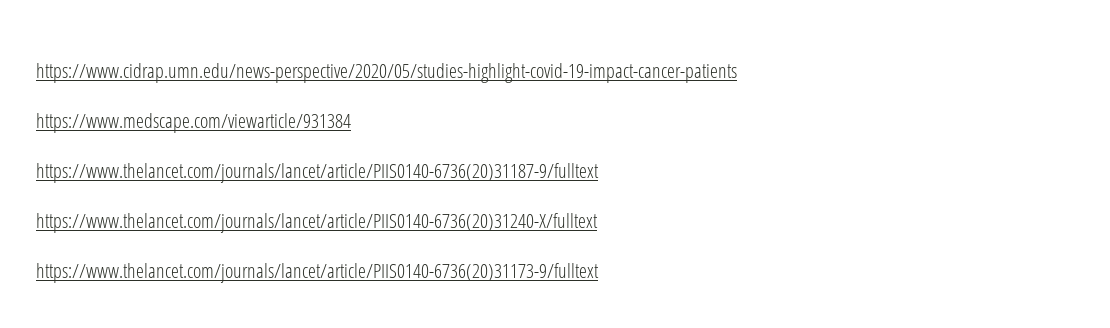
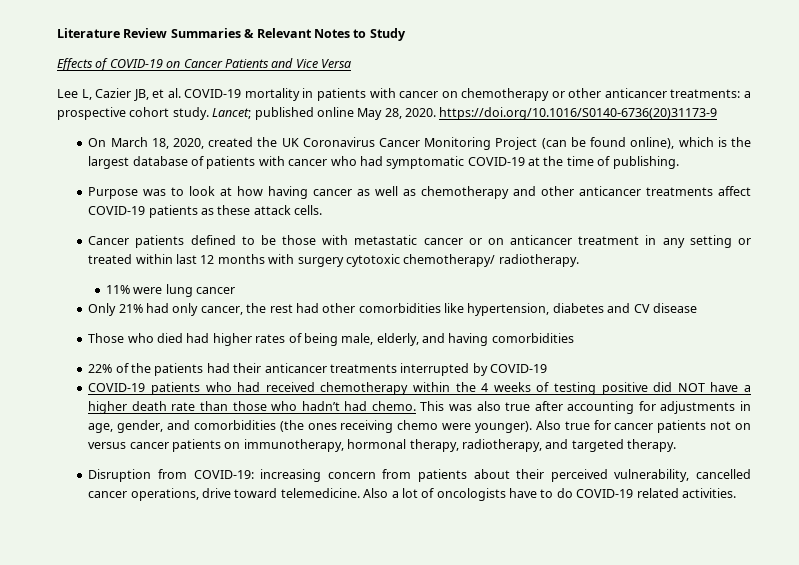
- https://www.cidrap.umn.edu/news-perspective/2020/05/studies-highlight-covid-19-impact-cancer-patients
- https://www.medscape.com/viewarticle/931384
- https://www.thelancet.com/journals/lancet/article/PIIS0140-6736(20)31187-9/fulltext
- https://www.thelancet.com/journals/lancet/article/PIIS0140-6736(20)31240-X/fulltext
- https://www.thelancet.com/journals/lancet/article/PIIS0140-6736(20)31173-9/fulltext
+ Literature Review Summaries & Relevant Notes to Study
+ Effects of COVID-19 on Cancer Patients and Vice Versa
+ Lee L, Cazier JB, et al. COVID-19 mortality in patients with cancer on chemotherapy or other anticancer treatments: a prospective cohort study. Lancet; published online May 28, 2020. https://doi.org/10.1016/S0140-6736(20)31173-9
+ On March 18, 2020, created the UK Coronavirus Cancer Monitoring Project (can be found online), which is the largest database of patients with cancer who had symptomatic COVID-19 at the time of publishing.
+ Purpose was to look at how having cancer as well as chemotherapy and other anticancer treatments affect COVID-19 patients as these attack cells.
+ Cancer patients defined to be those with metastatic cancer or on anticancer treatment in any setting or treated within last 12 months with surgery cytotoxic chemotherapy/ radiotherapy.
+ 11% were lung cancer
+ Only 21% had only cancer, the rest had other comorbidities like hypertension, diabetes and CV disease
+ Those who died had higher rates of being male, elderly, and having comorbidities
+ 22% of the patients had their anticancer treatments interrupted by COVID-19
+ COVID-19 patients who had received chemotherapy within the 4 weeks of testing positive did NOT have a higher death rate than those who hadn’t had chemo. This was also true after accounting for adjustments in age, gender, and comorbidities (the ones receiving chemo were younger). Also true for cancer patients not on versus cancer patients on immunotherapy, hormonal therapy, radiotherapy, and targeted therapy.
+ Disruption from COVID-19: increasing concern from patients about their perceived vulnerability, cancelled cancer operations, drive toward telemedicine. Also a lot of oncologists have to do COVID-19 related activities.

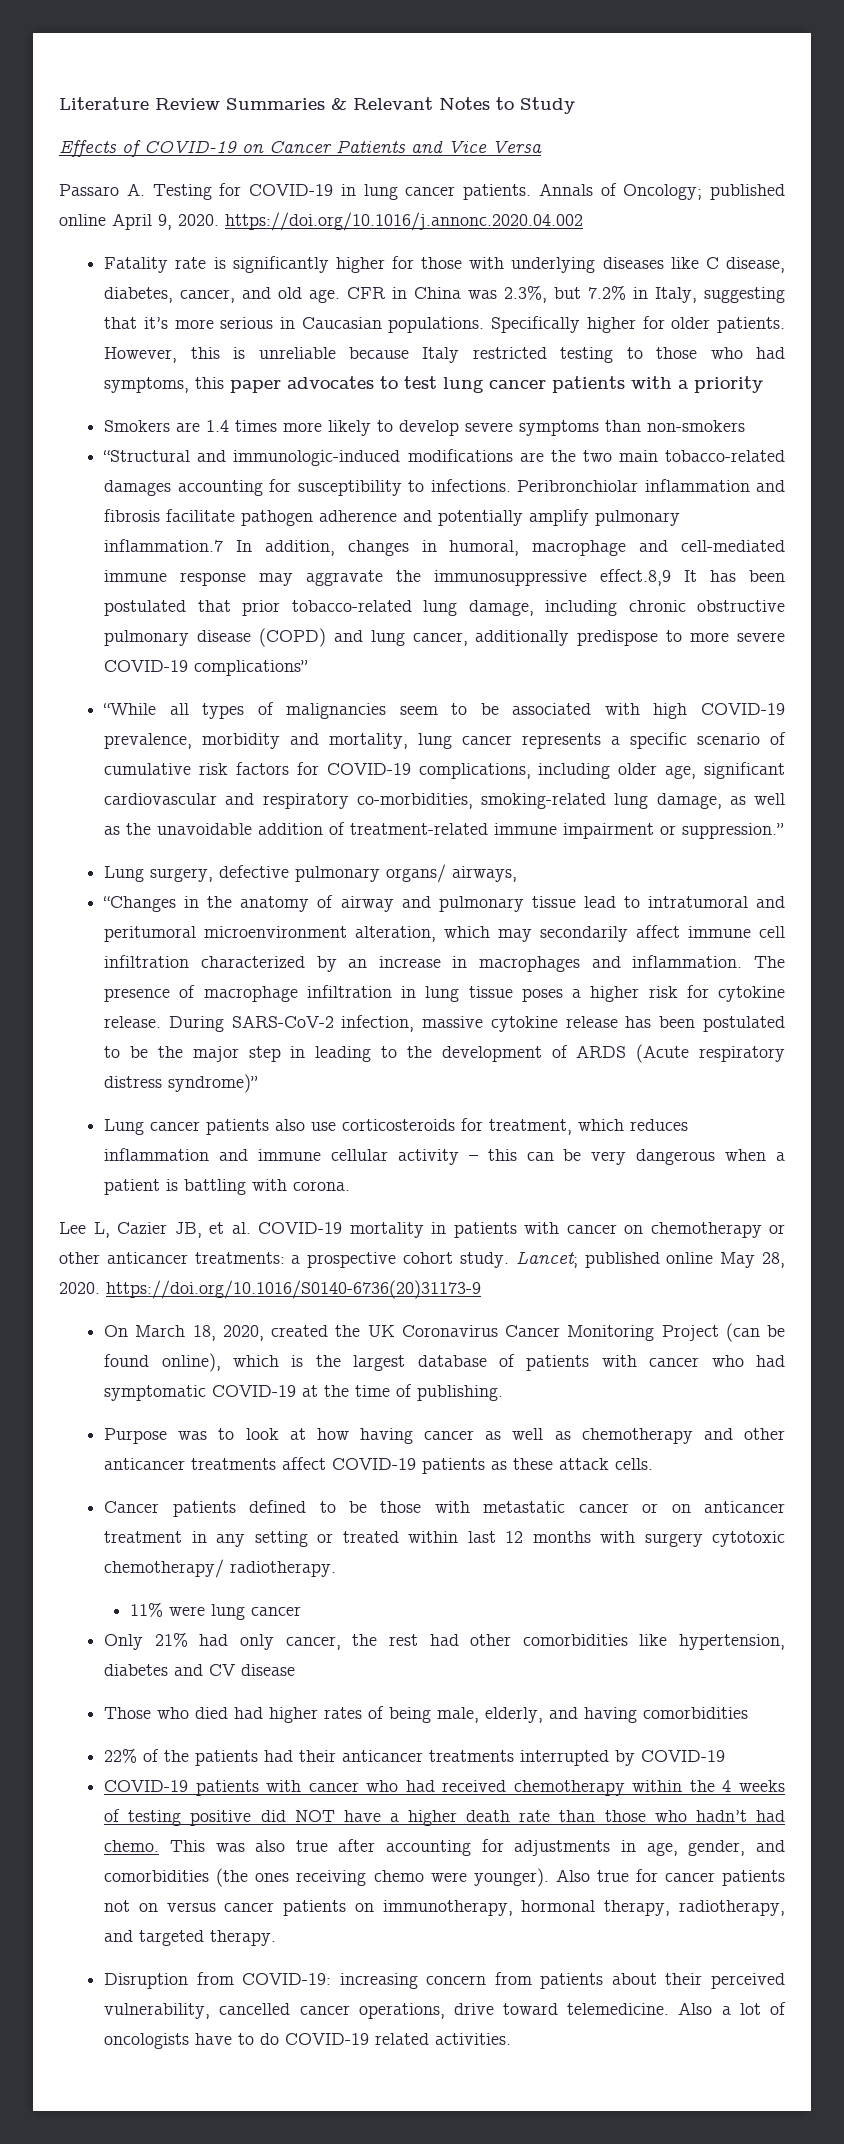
+ Passaro A. Testing for COVID-19 in lung cancer patients. Annals of Oncology; published online April 9, 2020. https://doi.org/10.1016/j.annonc.2020.04.002
+ Fatality rate is significantly higher for those with underlying diseases like C disease, diabetes, cancer, and old age. CFR in China was 2.3%, but 7.2% in Italy, suggesting that it’s more serious in Caucasian populations. Specifically higher for older patients. However, this is unreliable because Italy restricted testing to those who had symptoms, this paper advocates to test lung cancer patients with a priority
+ Smokers are 1.4 times more likely to develop severe symptoms than non-smokers
+ “Structural and immunologic-induced modifications are the two main tobacco-related damages accounting for susceptibility to infections. Peribronchiolar inflammation and fibrosis facilitate pathogen adherence and potentially amplify pulmonary inflammation.7 In addition, changes in humoral, macrophage and cell-mediated immune response may aggravate the immunosuppressive effect.8,9 It has been postulated that prior tobacco-related lung damage, including chronic obstructive pulmonary disease (COPD) and lung cancer, additionally predispose to more severe COVID-19 complications”
+ “While all types of malignancies seem to be associated with high COVID-19 prevalence, morbidity and mortality, lung cancer represents a specific scenario of cumulative risk factors for COVID-19 complications, including older age, significant cardiovascular and respiratory co-morbidities, smoking-related lung damage, as well as the unavoidable addition of treatment-related immune impairment or suppression.”
+ Lung surgery, defective pulmonary organs/ airways,
+ “Changes in the anatomy of airway and pulmonary tissue lead to intratumoral and peritumoral microenvironment alteration, which may secondarily affect immune cell infiltration characterized by an increase in macrophages and inflammation. The presence of macrophage infiltration in lung tissue poses a higher risk for cytokine release. During SARS-CoV-2 infection, massive cytokine release has been postulated to be the major step in leading to the development of ARDS (Acute respiratory distress syndrome)”
+ Lung cancer patients also use corticosteroids for treatment, which reduces inflammation and immune cellular activity – this can be very dangerous when a patient is battling with corona.
- COVID-19 patients who had received chemotherapy within the 4 weeks of testing positive did NOT have a higher death rate than those who hadn’t had chemo.
+ COVID-19 patients with cancer who had received chemotherapy within the 4 weeks of testing positive did NOT have a higher death rate than those who hadn’t had chemo.

